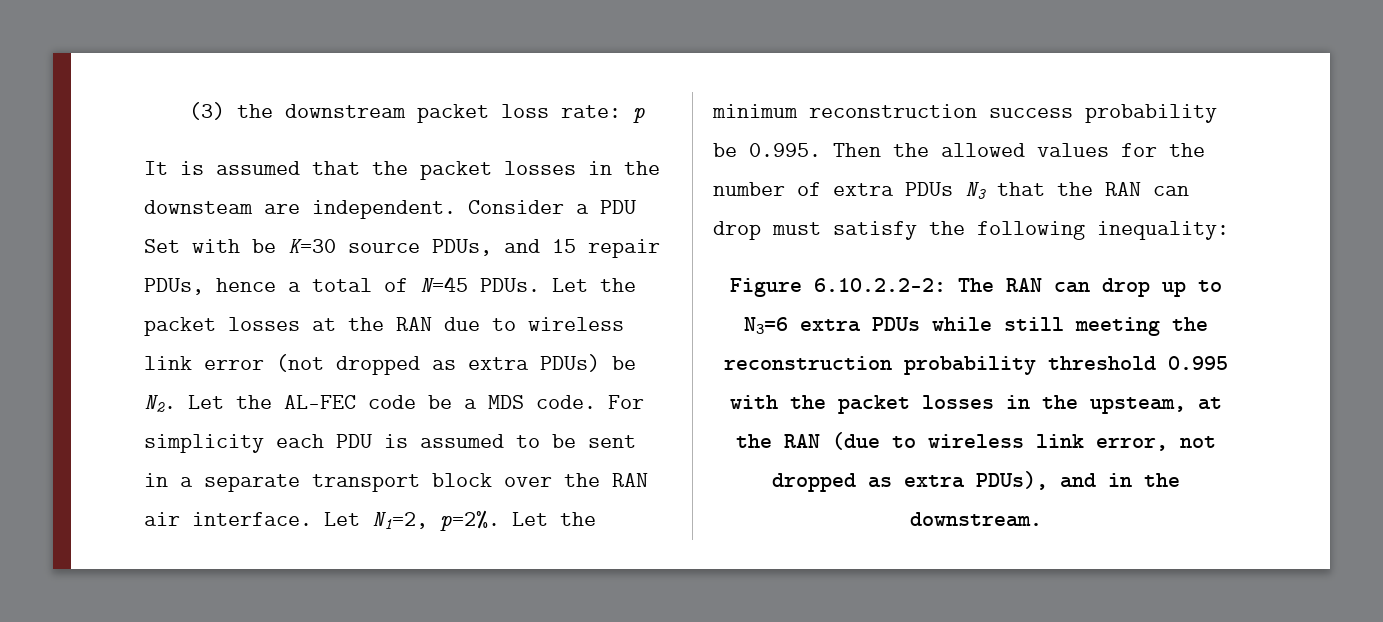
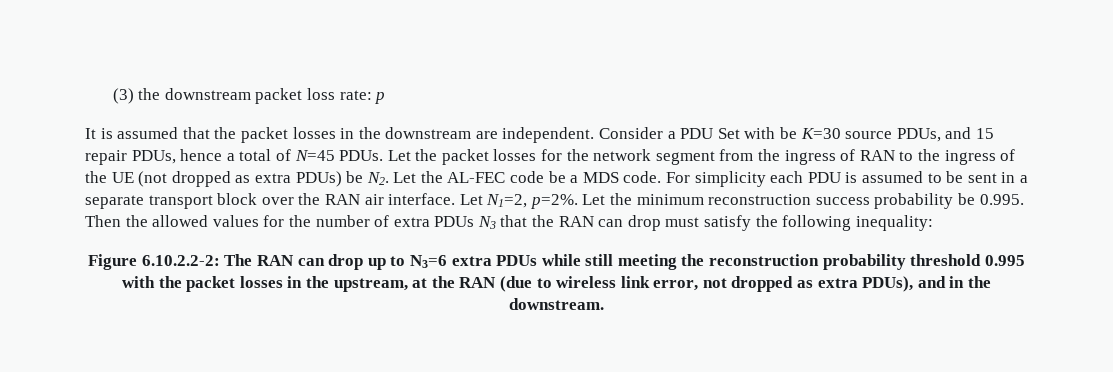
- It is assumed that the packet losses in the downsteam are independent.
+ It is assumed that the packet losses in the downstream are independent.
- Let the packet losses at the RAN due to wireless link error (not dropped as extra PDUs) be N2. Let the AL-FEC code be a MDS code.
+ Let the packet losses for the network segment from the ingress of RAN to the ingress of the UE (not dropped as extra PDUs) be N2. Let the AL-FEC code be a MDS code.
- Figure 6.10.2.2-2: The RAN can drop up to N3=6 extra PDUs while still meeting the reconstruction probability threshold 0.995 with the packet losses in the upsteam, at the RAN (due to wireless link error, not dropped as extra PDUs), and in the downstream.
+ Figure 6.10.2.2-2: The RAN can drop up to N3=6 extra PDUs while still meeting the reconstruction probability threshold 0.995 with the packet losses in the upstream, at the RAN (due to wireless link error, not dropped as extra PDUs), and in the downstream.

